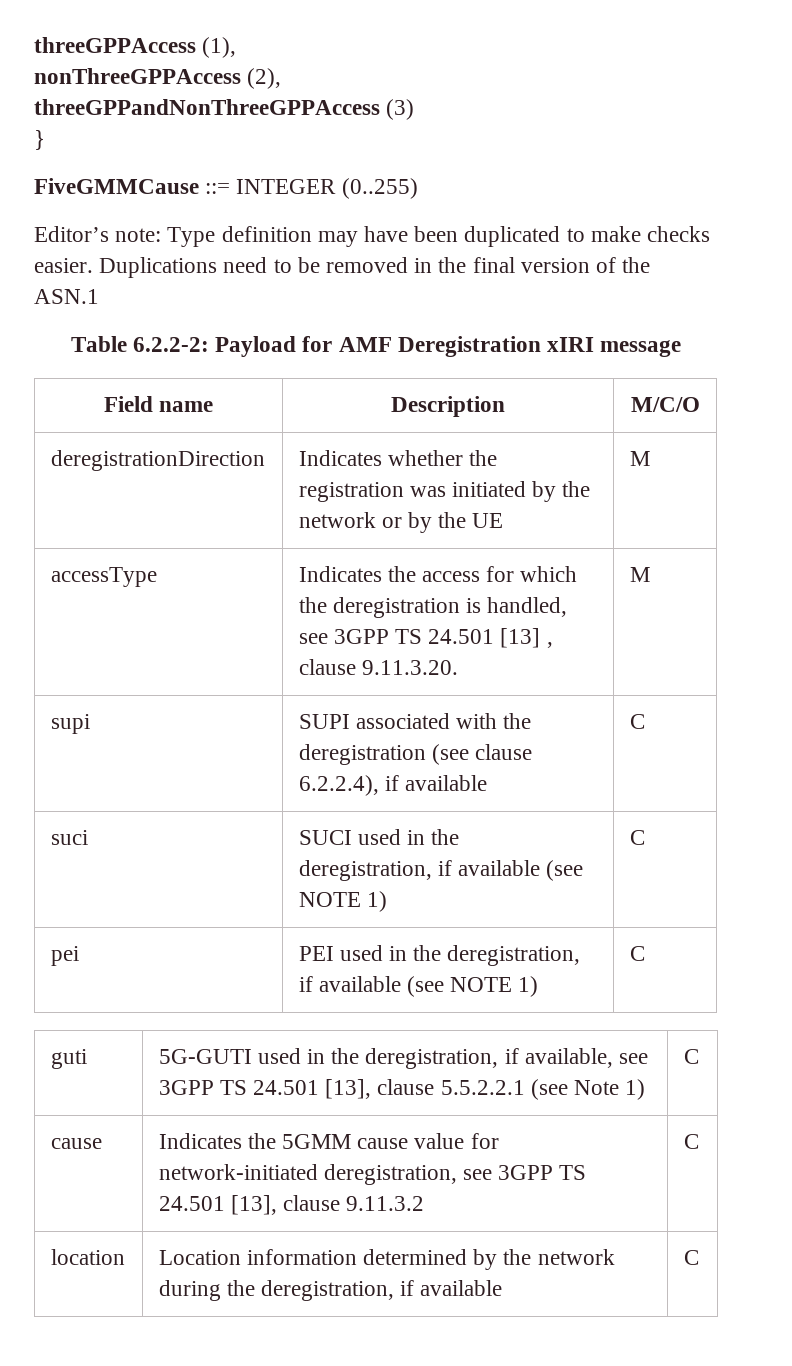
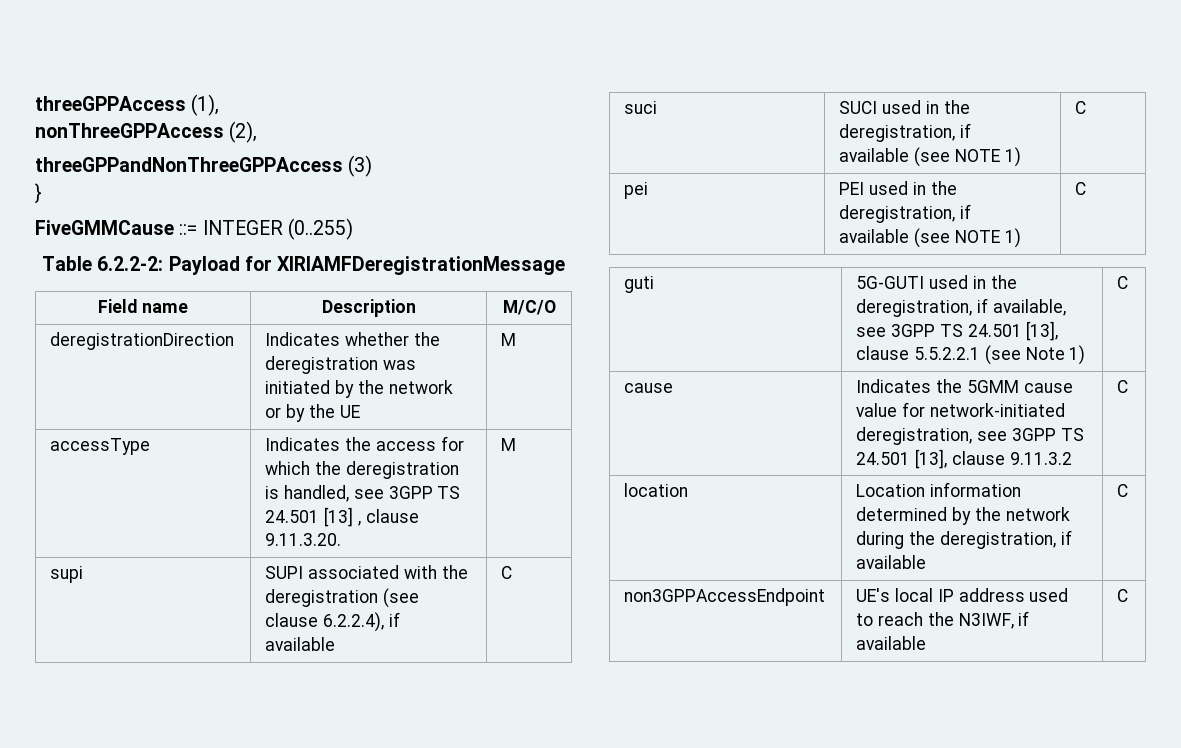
- Editor’s note: Type definition may have been duplicated to make checks easier. Duplications need to be removed in the final version of the ASN.1
- Table 6.2.2-2: Payload for AMF Deregistration xIRI message
+ Table 6.2.2-2: Payload for XIRIAMFDeregistrationMessage
- deregistrationDirection | Indicates whether the registration was initiated by the network or by the UE | M
+ deregistrationDirection | Indicates whether the deregistration was initiated by the network or by the UE | M
+ non3GPPAccessEndpoint | UE's local IP address used to reach the N3IWF, if available | C

